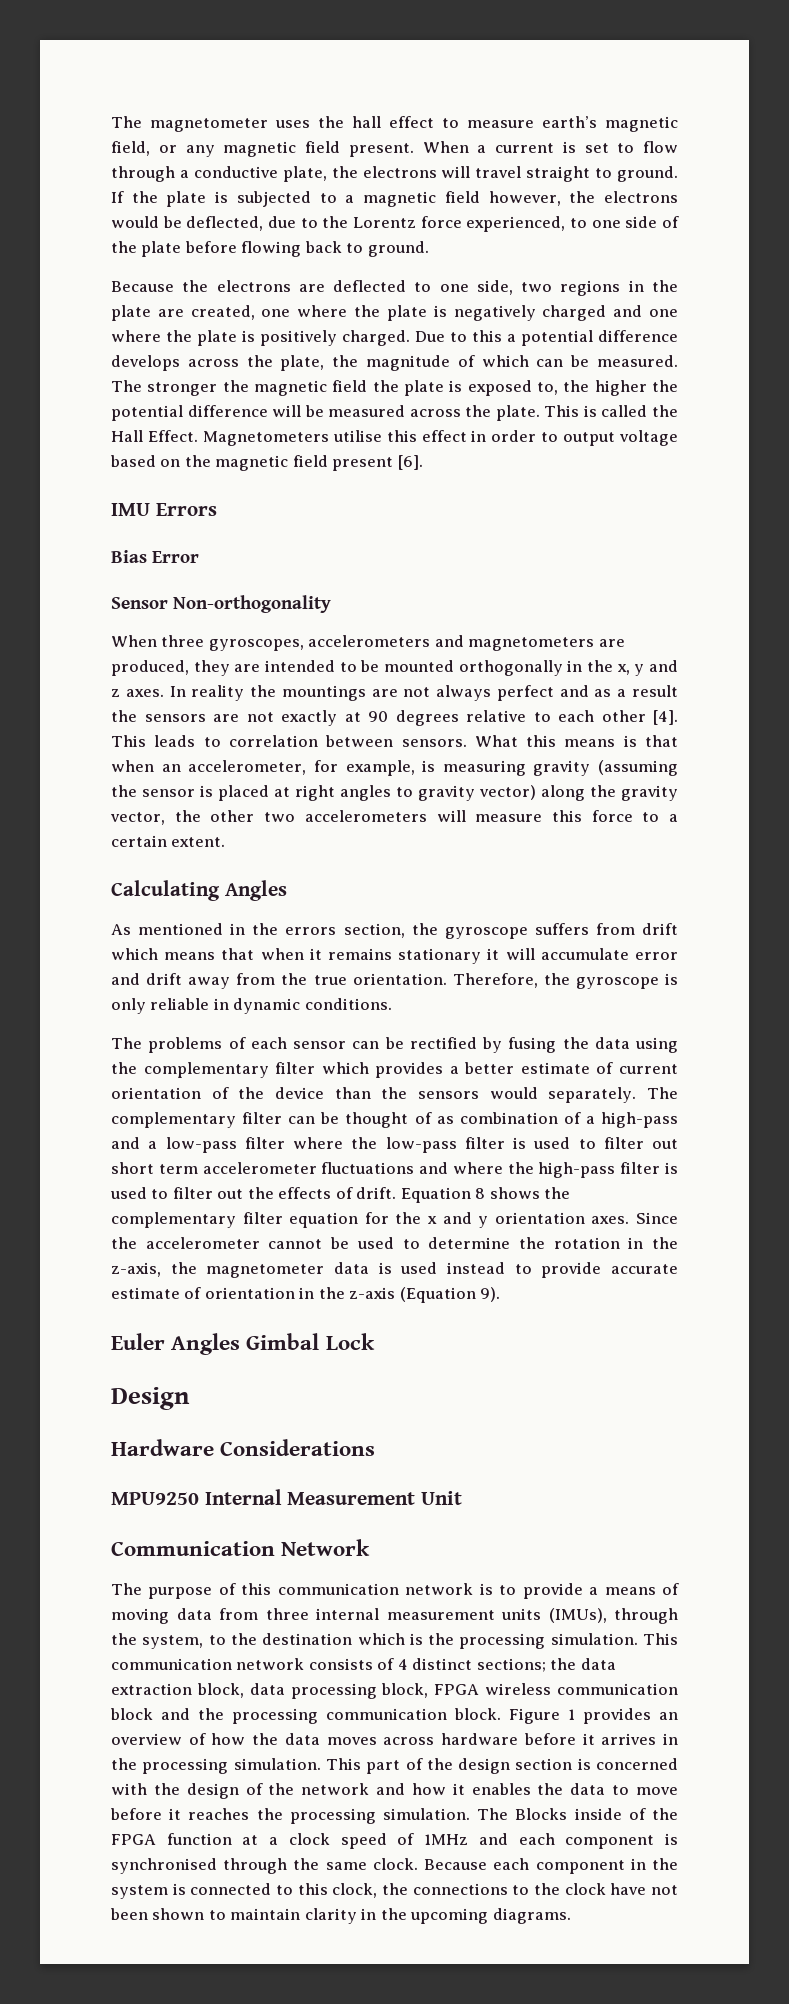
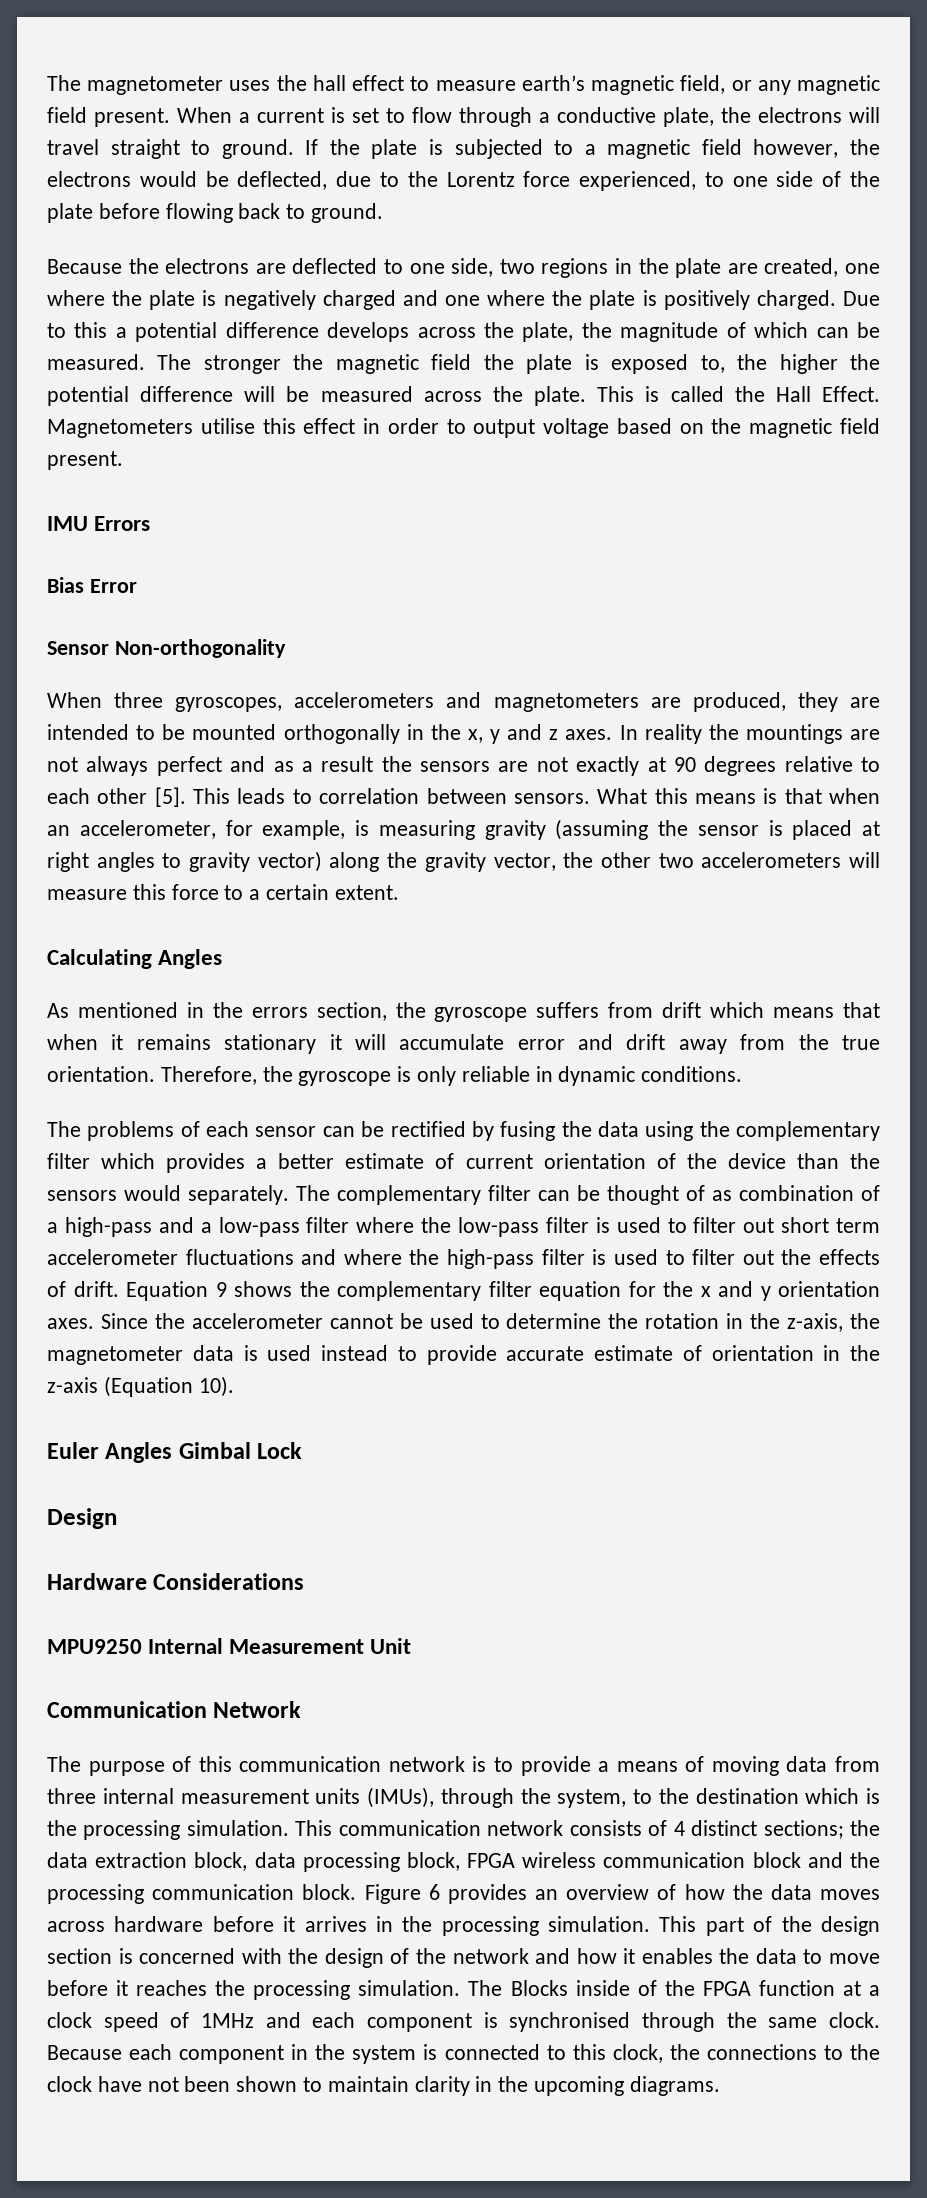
- Magnetometers utilise this effect in order to output voltage based on the magnetic field present [6].
+ Magnetometers utilise this effect in order to output voltage based on the magnetic field present.
- In reality the mountings are not always perfect and as a result the sensors are not exactly at 90 degrees relative to each other [4].
+ In reality the mountings are not always perfect and as a result the sensors are not exactly at 90 degrees relative to each other [5].
- Equation 8 shows the complementary filter equation for the x and y orientation axes.
+ Equation 9 shows the complementary filter equation for the x and y orientation axes.
- Since the accelerometer cannot be used to determine the rotation in the z-axis, the magnetometer data is used instead to provide accurate estimate of orientation in the z-axis (Equation 9).
+ Since the accelerometer cannot be used to determine the rotation in the z-axis, the magnetometer data is used instead to provide accurate estimate of orientation in the z-axis (Equation 10).
- Figure 1 provides an overview of how the data moves across hardware before it arrives in the processing simulation.
+ Figure 6 provides an overview of how the data moves across hardware before it arrives in the processing simulation.

